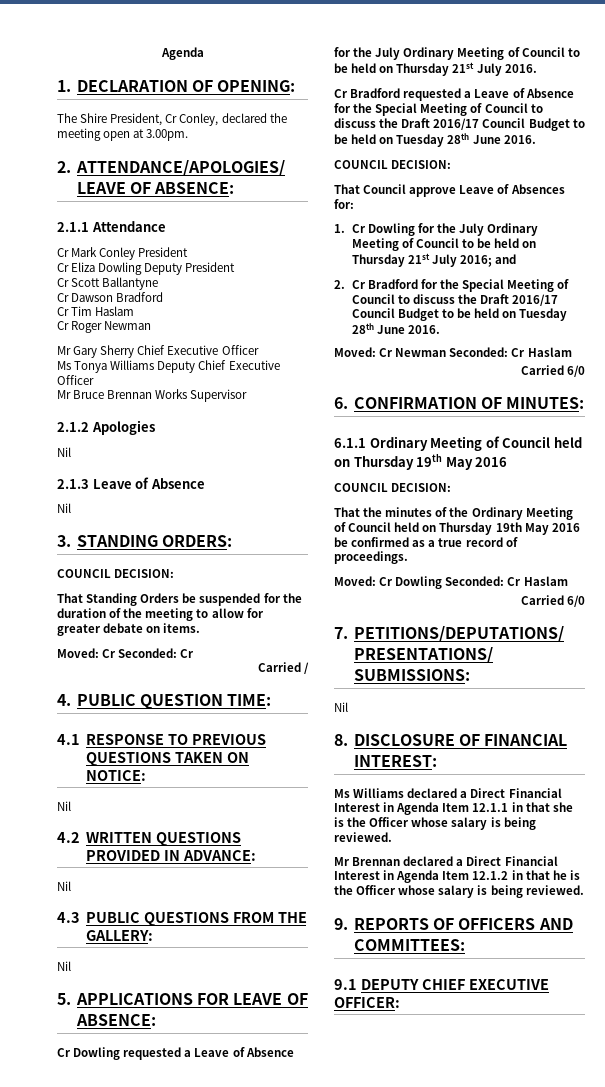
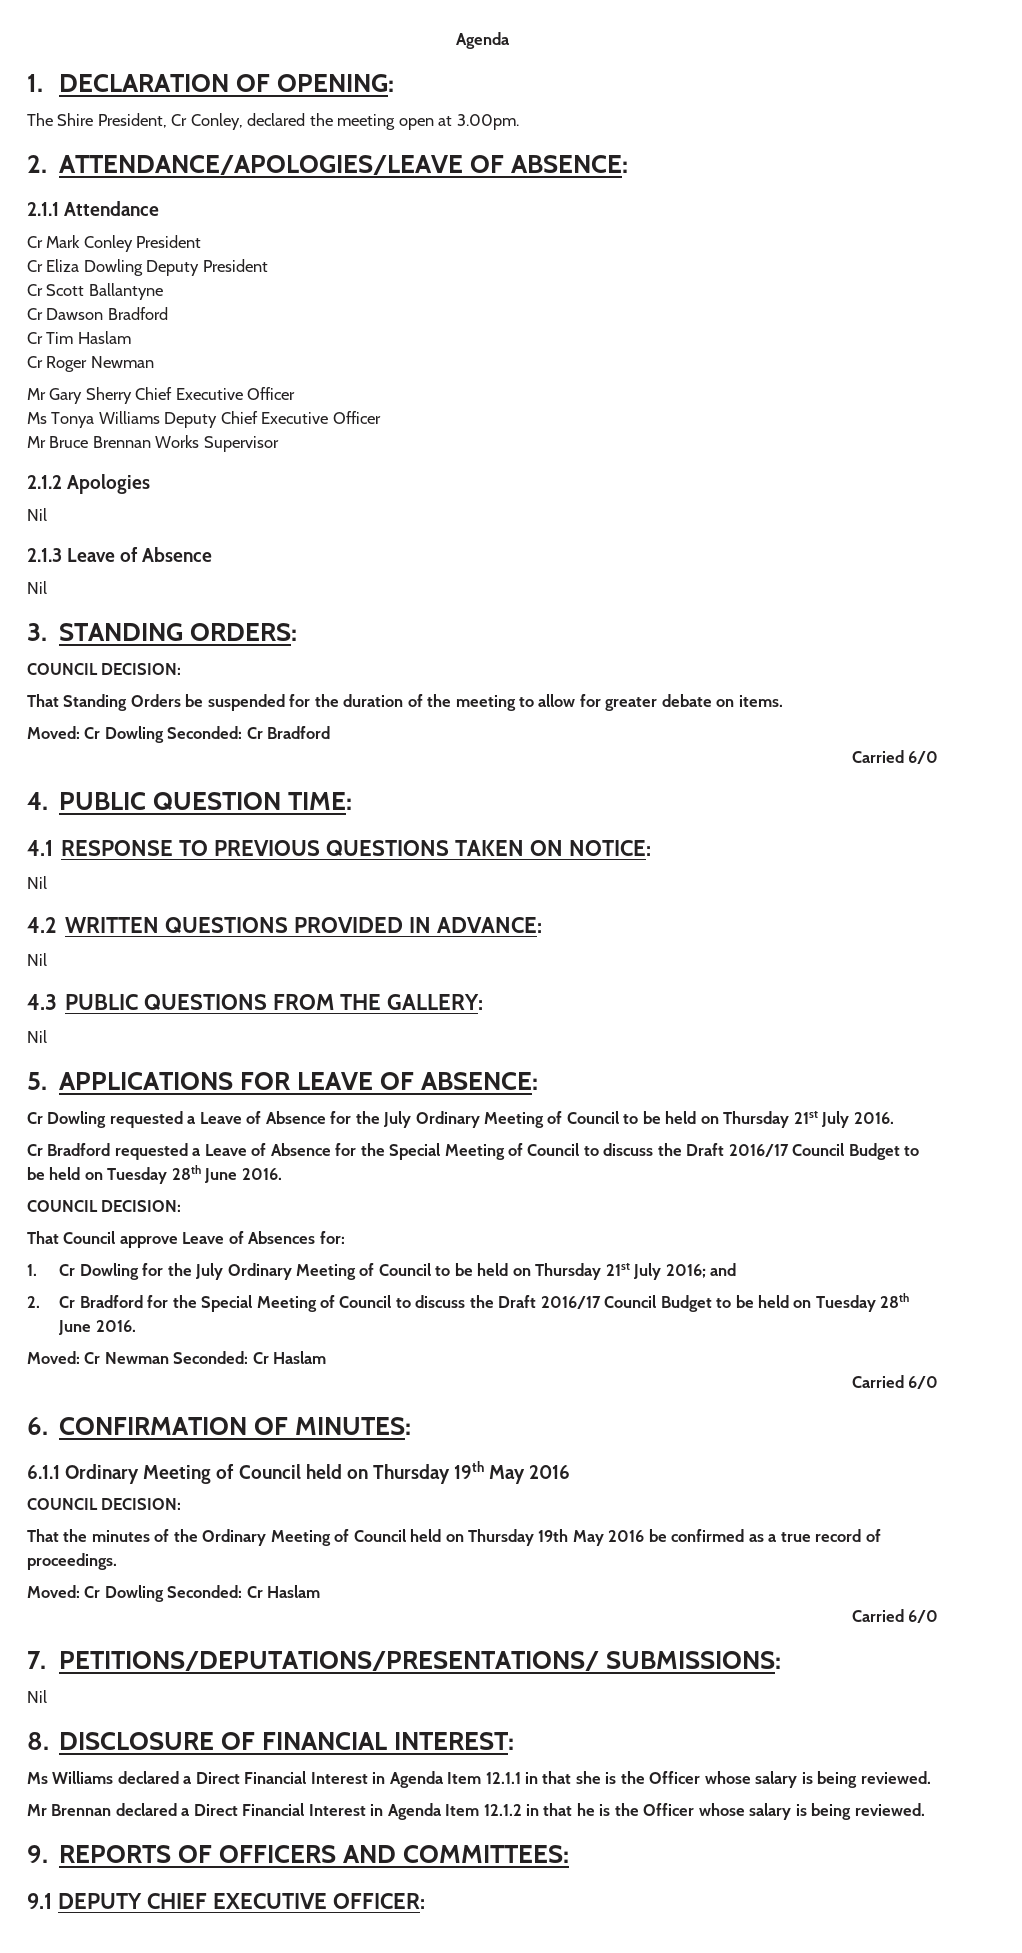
- Moved: Cr Seconded: Cr
- Carried /
+ Moved: Cr Dowling Seconded: Cr Bradford
+ Carried 6/0

